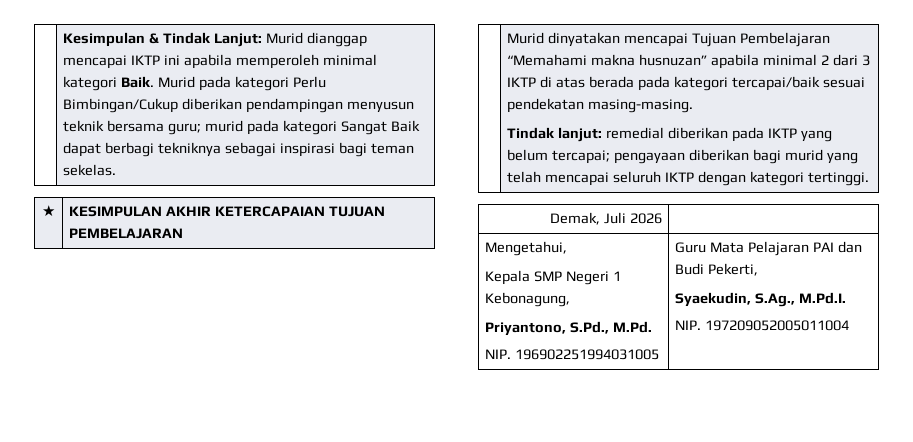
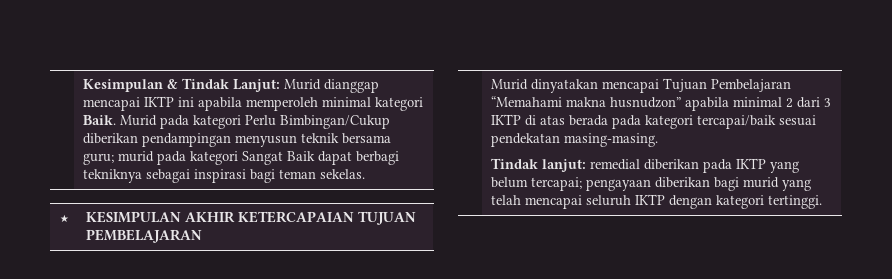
- Murid dinyatakan mencapai Tujuan Pembelajaran “Memahami makna husnuzan” apabila minimal 2 dari 3 IKTP di atas berada pada kategori tercapai/baik sesuai pendekatan masing-masing.
+ Murid dinyatakan mencapai Tujuan Pembelajaran “Memahami makna husnudzon” apabila minimal 2 dari 3 IKTP di atas berada pada kategori tercapai/baik sesuai pendekatan masing-masing.
- Demak, Juli 2026 |
- Mengetahui,
- Kepala SMP Negeri 1 Kebonagung,
- Priyantono, S.Pd., M.Pd.
- NIP. 196902251994031005 | Guru Mata Pelajaran PAI dan Budi Pekerti,
- Syaekudin, S.Ag., M.Pd.I.
- NIP. 197209052005011004

